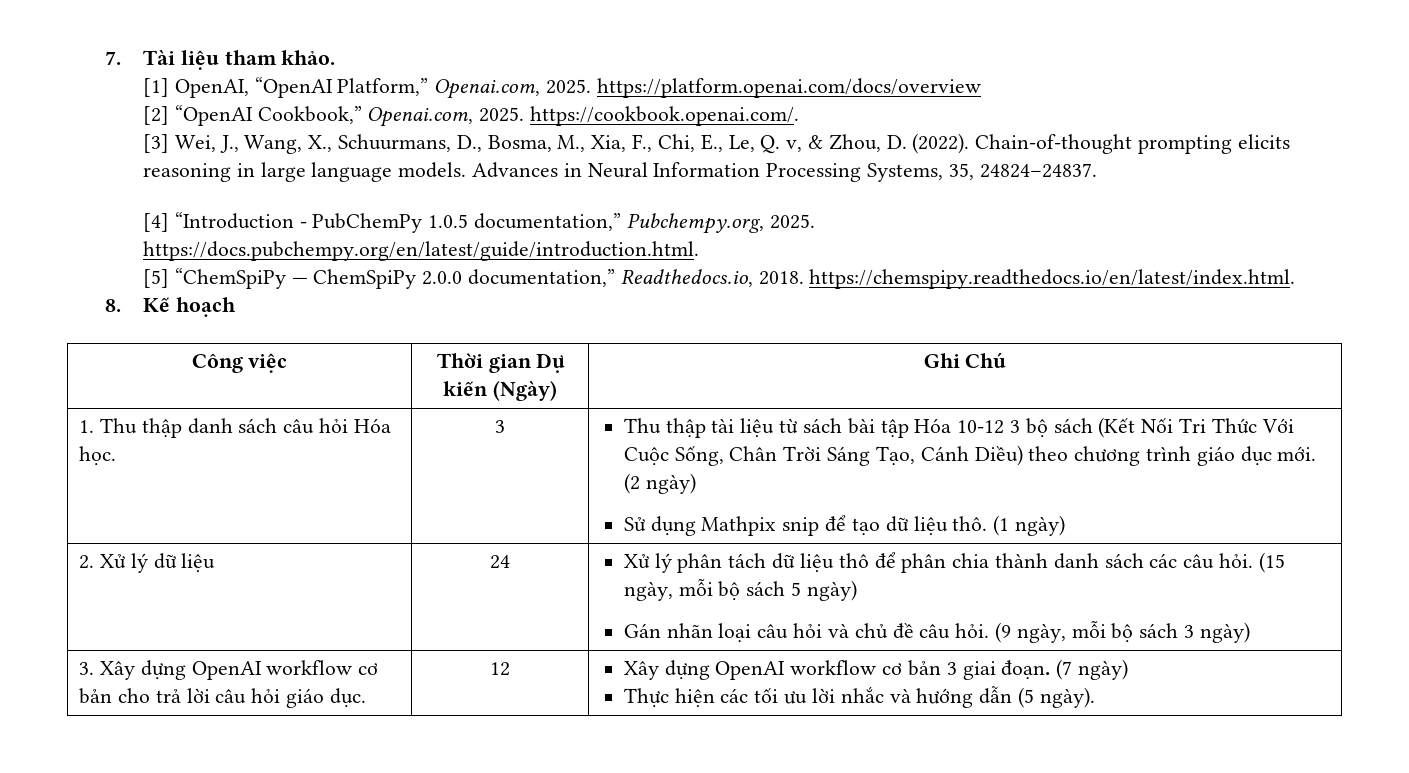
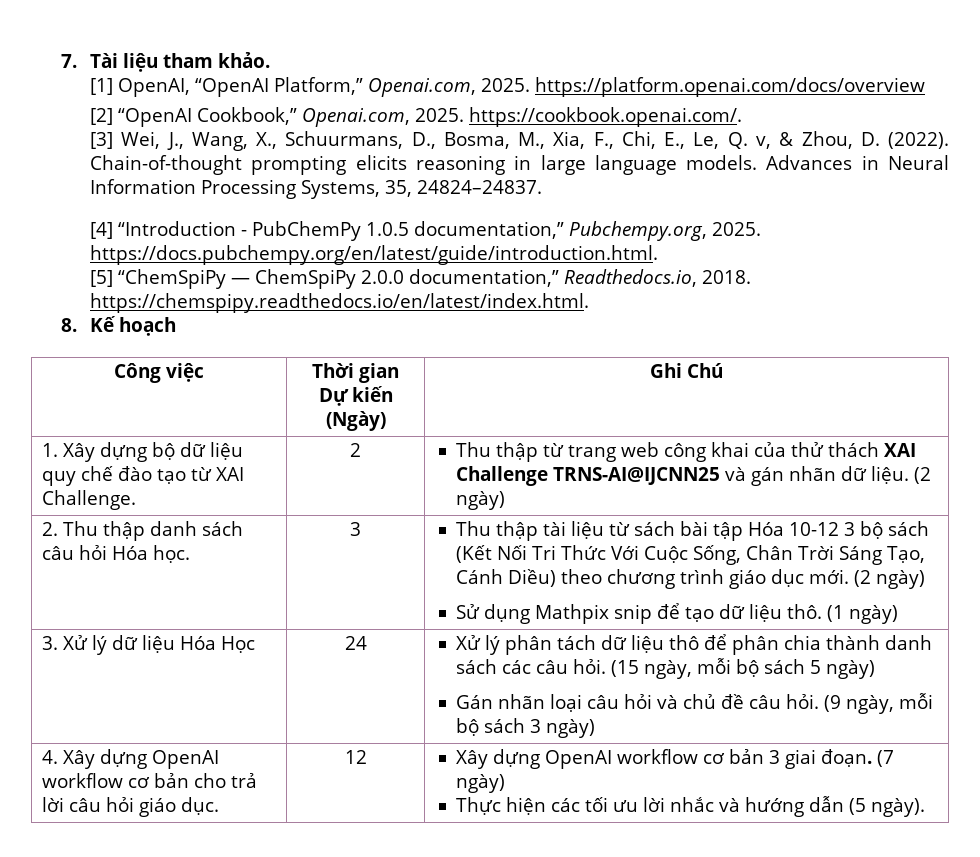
- 1. Thu thập danh sách câu hỏi Hóa học.
+ 1. Xây dựng bộ dữ liệu quy chế đào tạo từ XAI Challenge. | 2 | Thu thập từ trang web công khai của thử thách XAI Challenge TRNS-AI@IJCNN25 và gán nhãn dữ liệu. (2 ngày)
+ 2. Thu thập danh sách câu hỏi Hóa học.
- 2. Xử lý dữ liệu
+ 3. Xử lý dữ liệu Hóa Học
- 3. Xây dựng OpenAI workflow cơ bản cho trả lời câu hỏi giáo dục. | 12 | Xây dựng OpenAI workflow cơ bản 3 giai đoạn. (7 ngày)
+ 4. Xây dựng OpenAI workflow cơ bản cho trả lời câu hỏi giáo dục. | 12 | Xây dựng OpenAI workflow cơ bản 3 giai đoạn. (7 ngày)

